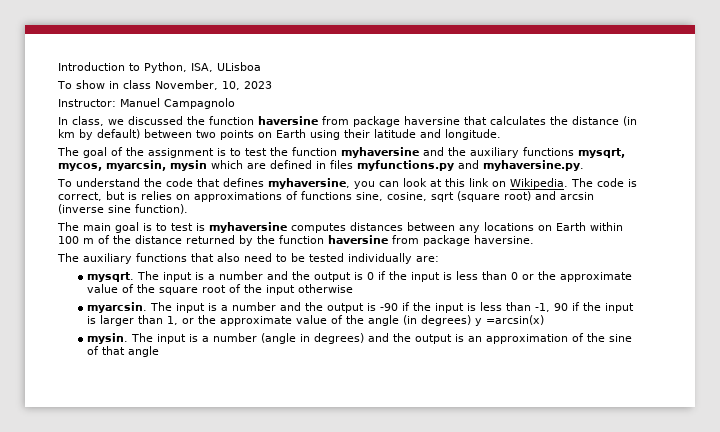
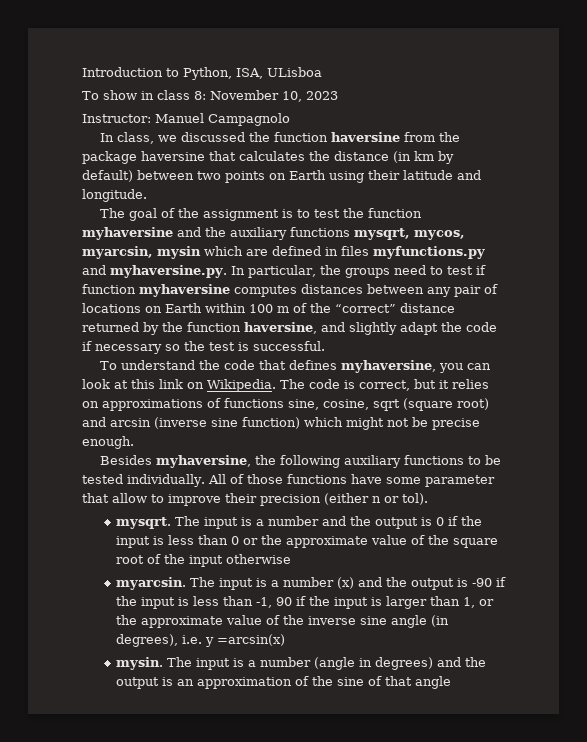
- To show in class November, 10, 2023
+ To show in class 8: November 10, 2023
- In class, we discussed the function haversine from package haversine that calculates the distance (in km by default) between two points on Earth using their latitude and longitude.
+ In class, we discussed the function haversine from the package haversine that calculates the distance (in km by default) between two points on Earth using their latitude and longitude.
- The goal of the assignment is to test the function myhaversine and the auxiliary functions mysqrt, mycos, myarcsin, mysin which are defined in files myfunctions.py and myhaversine.py.
+ The goal of the assignment is to test the function myhaversine and the auxiliary functions mysqrt, mycos, myarcsin, mysin which are defined in files myfunctions.py and myhaversine.py. In particular, the groups need to test if function myhaversine computes distances between any pair of locations on Earth within 100 m of the “correct” distance returned by the function haversine, and slightly adapt the code if necessary so the test is successful.
- The code is correct, but is relies on approximations of functions sine, cosine, sqrt (square root) and arcsin (inverse sine function).
- The main goal is to test is myhaversine computes distances between any locations on Earth within 100 m of the distance returned by the function haversine from package haversine.
- The auxiliary functions that also need to be tested individually are:
+ The code is correct, but it relies on approximations of functions sine, cosine, sqrt (square root) and arcsin (inverse sine function) which might not be precise enough.
+ Besides myhaversine, the following auxiliary functions to be tested individually. All of those functions have some parameter that allow to improve their precision (either n or tol).
- The input is a number and the output is -90 if the input is less than -1, 90 if the input is larger than 1, or the approximate value of the angle (in degrees) y =arcsin(x)
+ The input is a number (x) and the output is -90 if the input is less than -1, 90 if the input is larger than 1, or the approximate value of the inverse sine angle (in degrees), i.e. y =arcsin(x)

